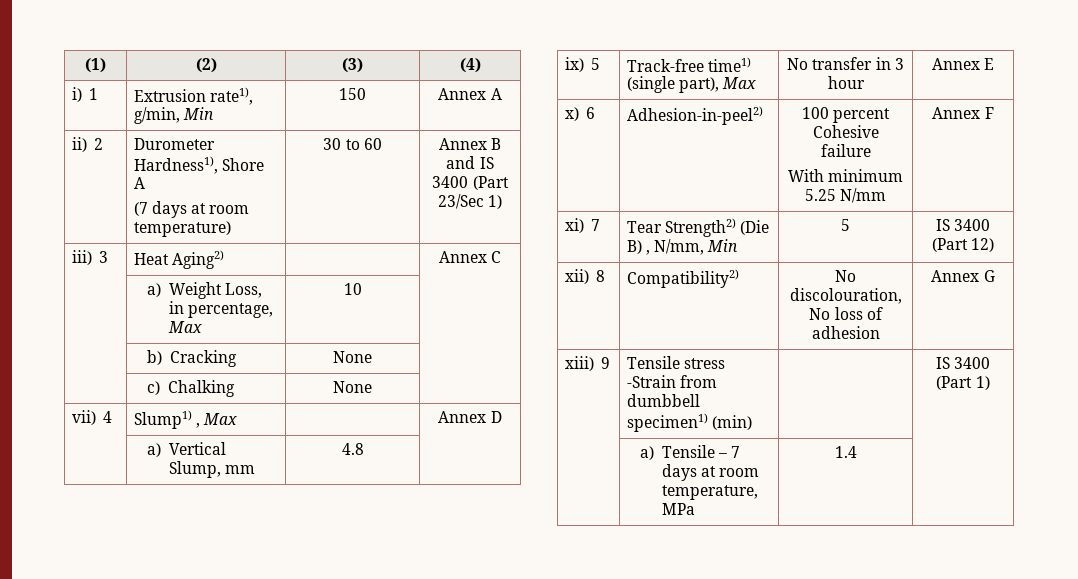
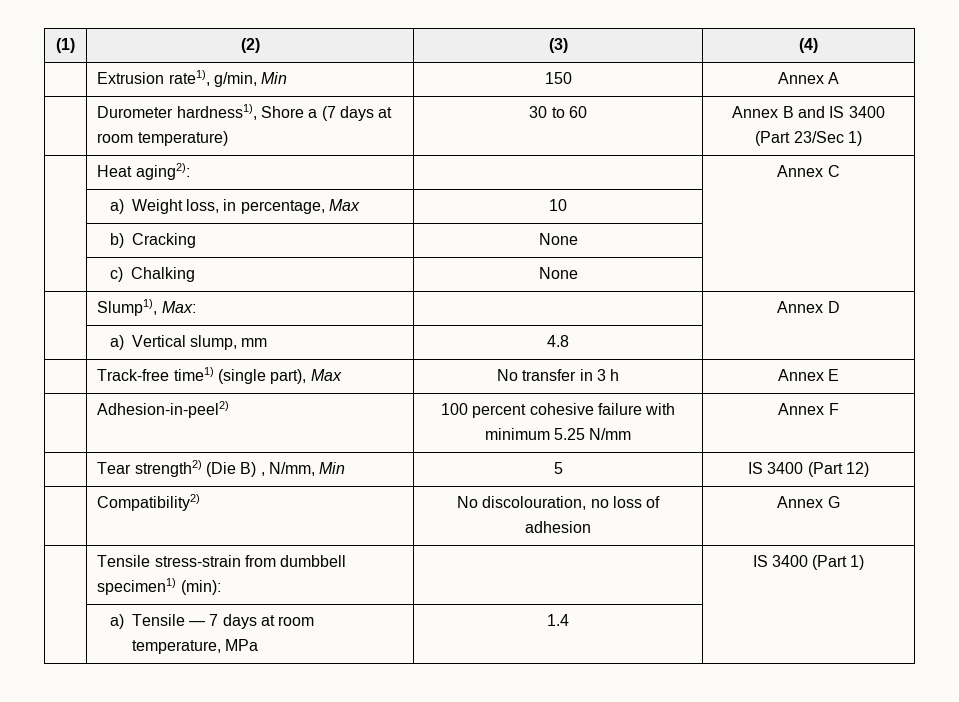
- i) 1 | Extrusion rate1), g/min, Min | 150 | Annex A
+ | Extrusion rate1), g/min, Min | 150 | Annex A
- ii) 2 | Durometer Hardness1), Shore A
- (7 days at room temperature) | 30 to 60 | Annex B and IS 3400 (Part 23/Sec 1)
+ | Durometer hardness1), Shore a (7 days at room temperature) | 30 to 60 | Annex B and IS 3400 (Part 23/Sec 1)
- iii) 3 | Heat Aging2) | | Annex C
+ | Heat aging2): | | Annex C
- | a) Weight Loss, in percentage, Max | 10 |
+ | a) Weight loss, in percentage, Max | 10 |
- vii) 4 | Slump1) , Max | | Annex D
+ | Slump1), Max: | | Annex D
- | a) Vertical Slump, mm | 4.8 |
+ | a) Vertical slump, mm | 4.8 |
- ix) 5 | Track-free time1) (single part), Max | No transfer in 3 hour | Annex E
+ | Track-free time1) (single part), Max | No transfer in 3 h | Annex E
- x) 6 | Adhesion-in-peel2) | 100 percent Cohesive failure
- With minimum 5.25 N/mm | Annex F
+ | Adhesion-in-peel2) | 100 percent cohesive failure with minimum 5.25 N/mm | Annex F
- xi) 7 | Tear Strength2) (Die B) , N/mm, Min | 5 | IS 3400 (Part 12)
+ | Tear strength2) (Die B) , N/mm, Min | 5 | IS 3400 (Part 12)
- xii) 8 | Compatibility2) | No discolouration, No loss of adhesion | Annex G
+ | Compatibility2) | No discolouration, no loss of adhesion | Annex G
- xiii) 9 | Tensile stress -Strain from dumbbell specimen1) (min) | | IS 3400 (Part 1)
+ | Tensile stress-strain from dumbbell specimen1) (min): | | IS 3400 (Part 1)
- | a) Tensile – 7 days at room temperature, MPa | 1.4 |
+ | a) Tensile — 7 days at room temperature, MPa | 1.4 |

